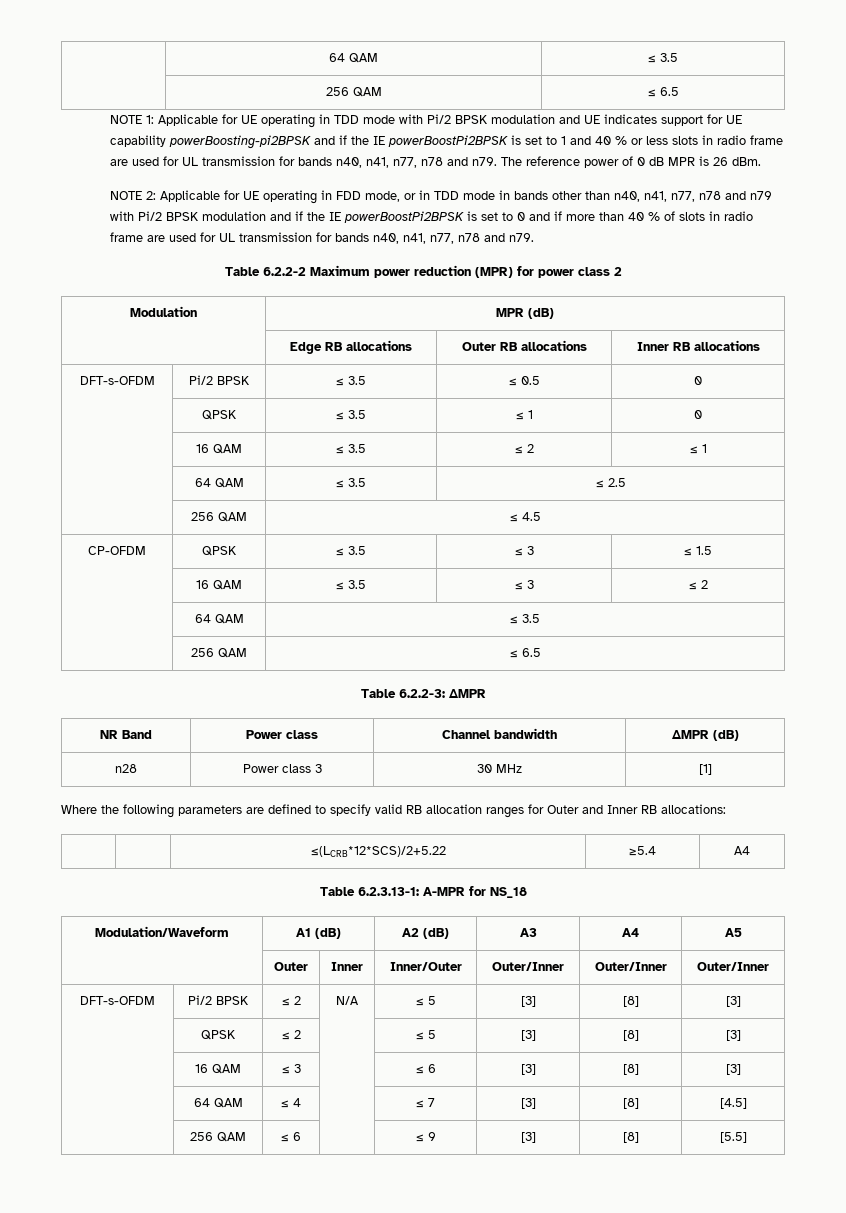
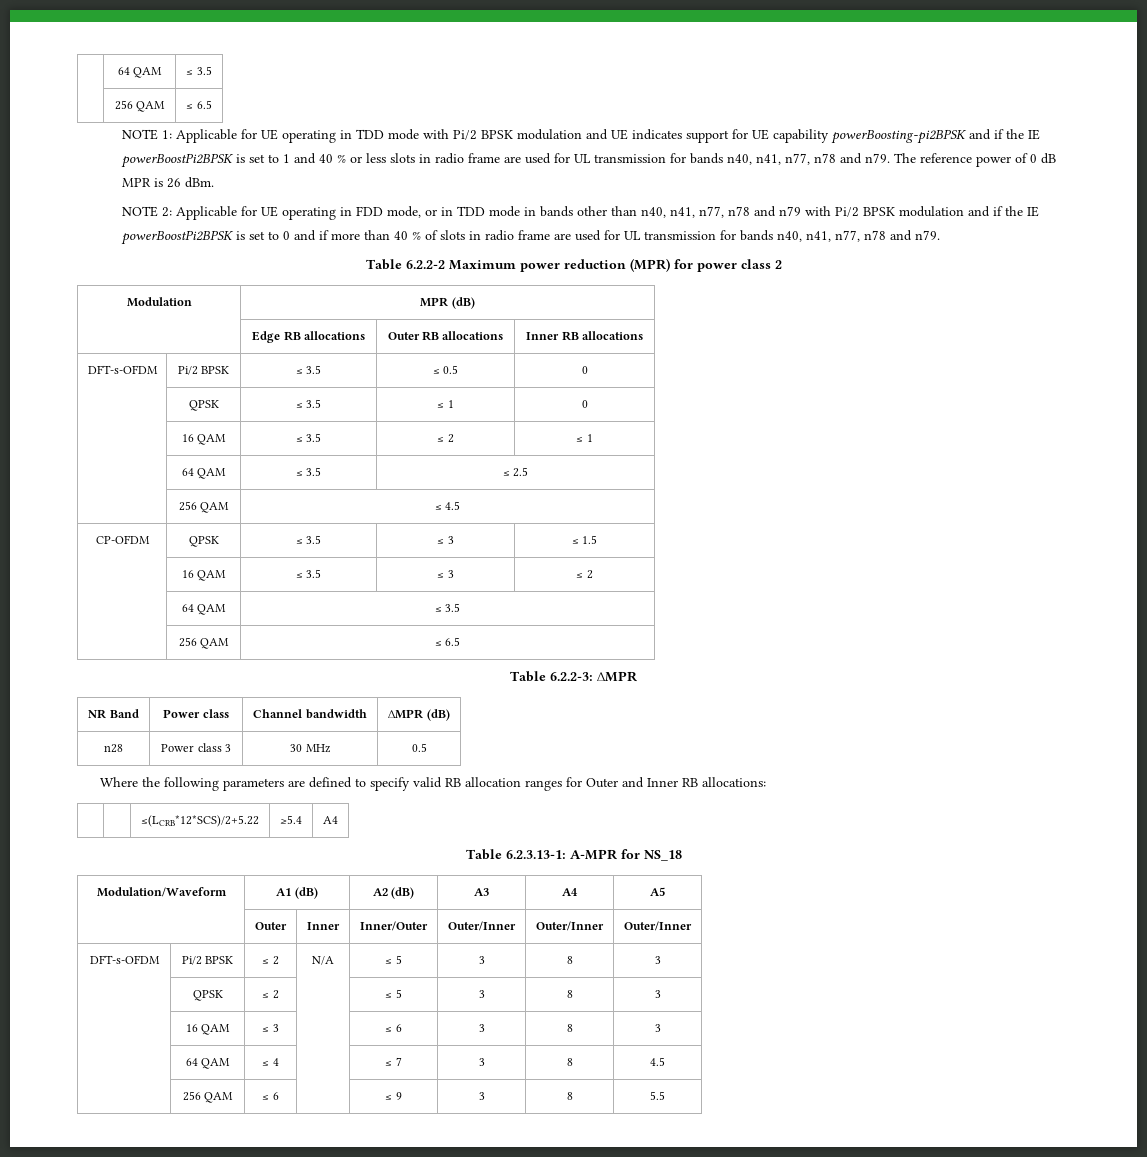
- n28 | Power class 3 | 30 MHz | [1]
+ n28 | Power class 3 | 30 MHz | 0.5
- DFT-s-OFDM | Pi/2 BPSK | ≤ 2 | N/A | ≤ 5 | [3] | [8] | [3]
+ DFT-s-OFDM | Pi/2 BPSK | ≤ 2 | N/A | ≤ 5 | 3 | 8 | 3
- | QPSK | ≤ 2 | | ≤ 5 | [3] | [8] | [3]
+ | QPSK | ≤ 2 | | ≤ 5 | 3 | 8 | 3
- | 16 QAM | ≤ 3 | | ≤ 6 | [3] | [8] | [3]
+ | 16 QAM | ≤ 3 | | ≤ 6 | 3 | 8 | 3
- | 64 QAM | ≤ 4 | | ≤ 7 | [3] | [8] | [4.5]
+ | 64 QAM | ≤ 4 | | ≤ 7 | 3 | 8 | 4.5
- | 256 QAM | ≤ 6 | | ≤ 9 | [3] | [8] | [5.5]
+ | 256 QAM | ≤ 6 | | ≤ 9 | 3 | 8 | 5.5

